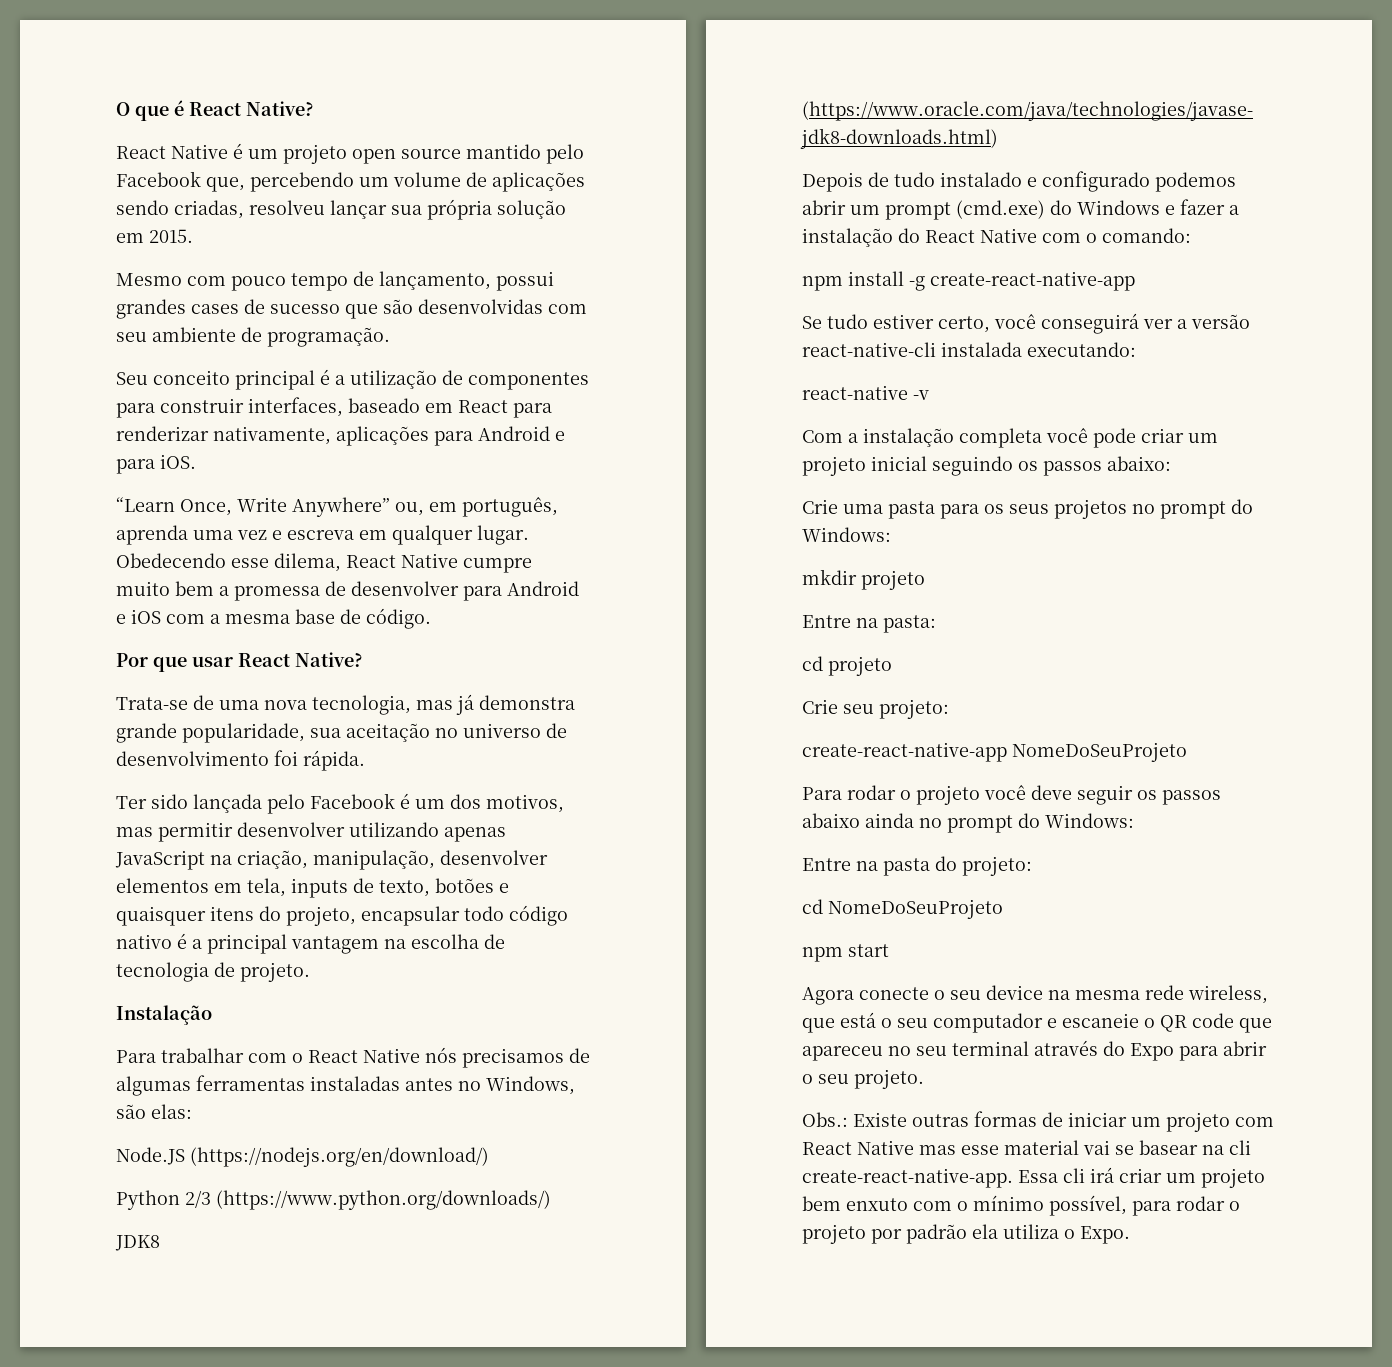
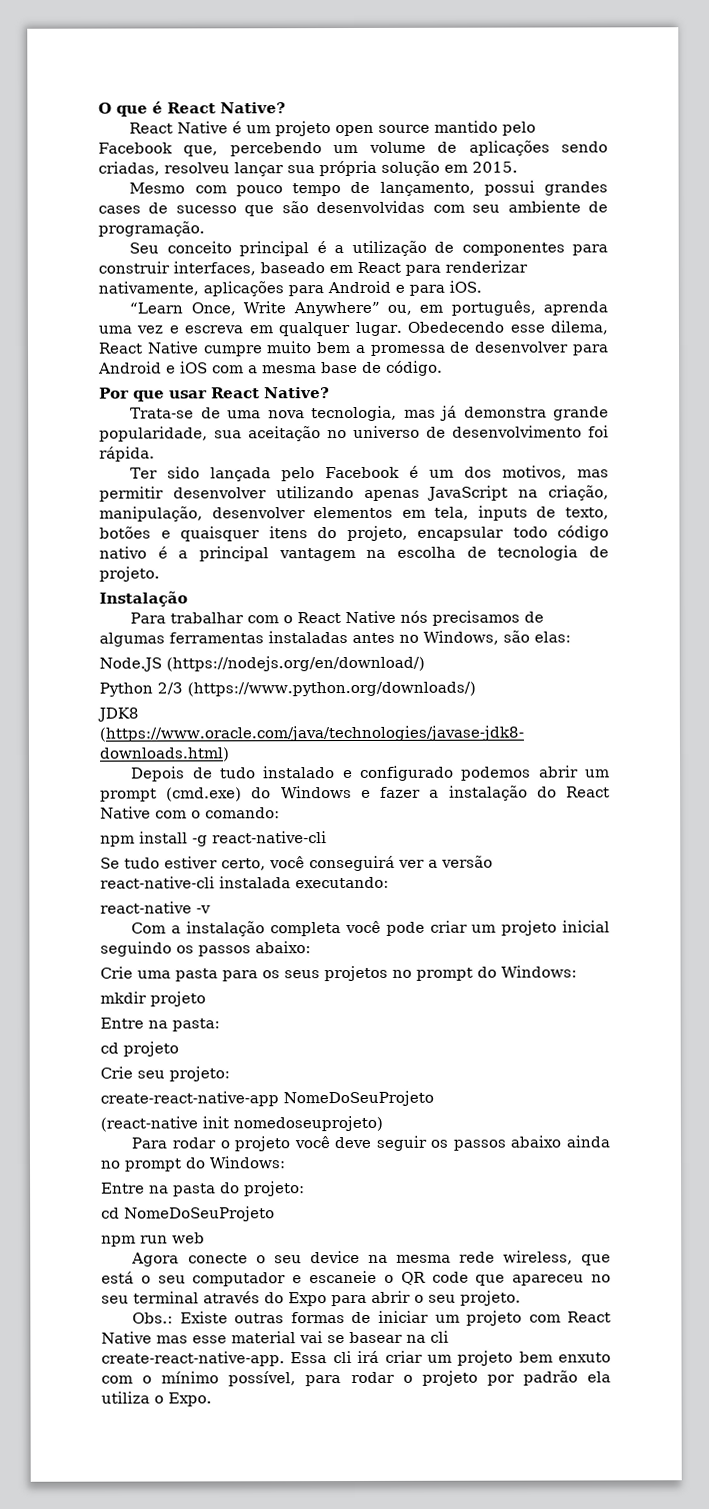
- npm install -g create-react-native-app
+ npm install -g react-native-cli
+ (react-native init nomedoseuprojeto)
- npm start
+ npm run web

